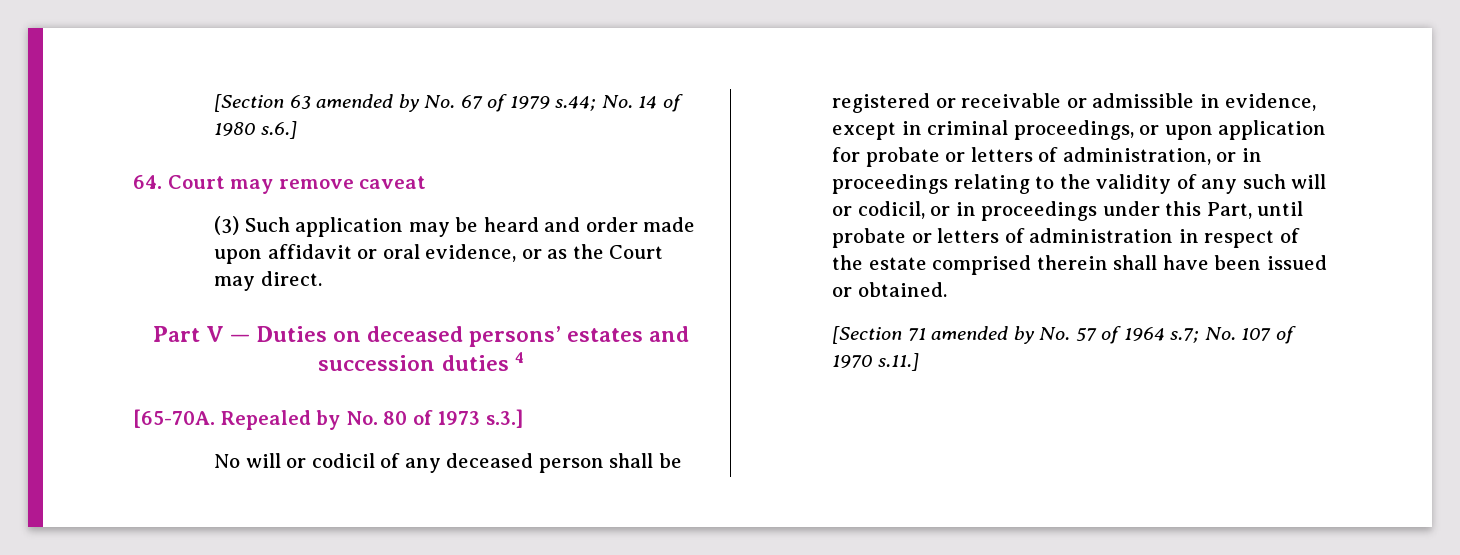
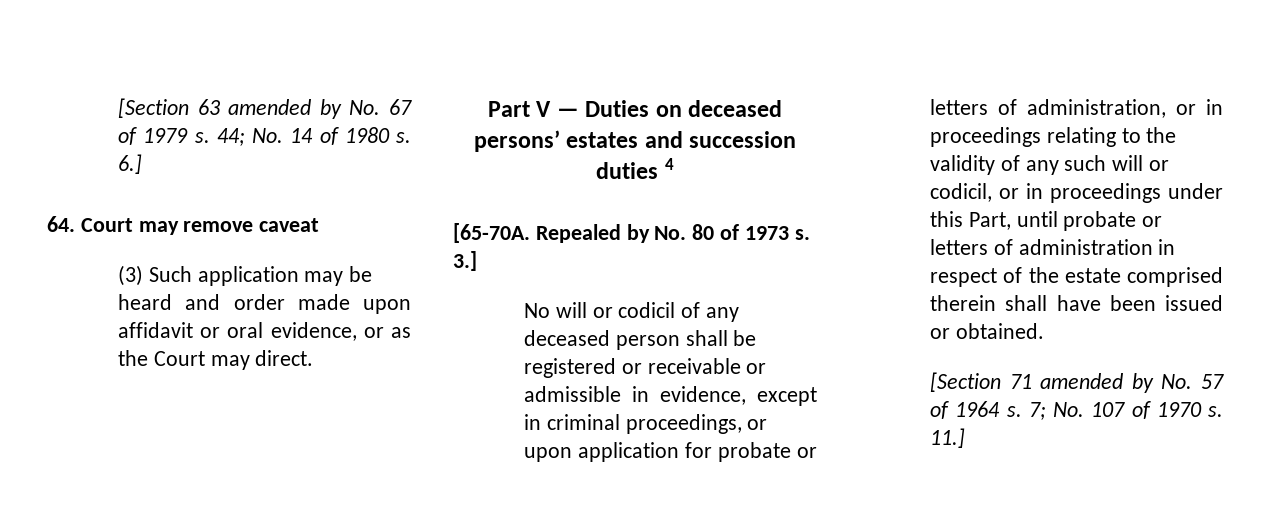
- [Section 63 amended by No. 67 of 1979 s.44; No. 14 of 1980 s.6.]
+ [Section 63 amended by No. 67 of 1979 s. 44; No. 14 of 1980 s. 6.]
- Repealed by No. 80 of 1973 s.3.]
+ Repealed by No. 80 of 1973 s. 3.]
- [Section 71 amended by No. 57 of 1964 s.7; No. 107 of 1970 s.11.]
+ [Section 71 amended by No. 57 of 1964 s. 7; No. 107 of 1970 s. 11.]

